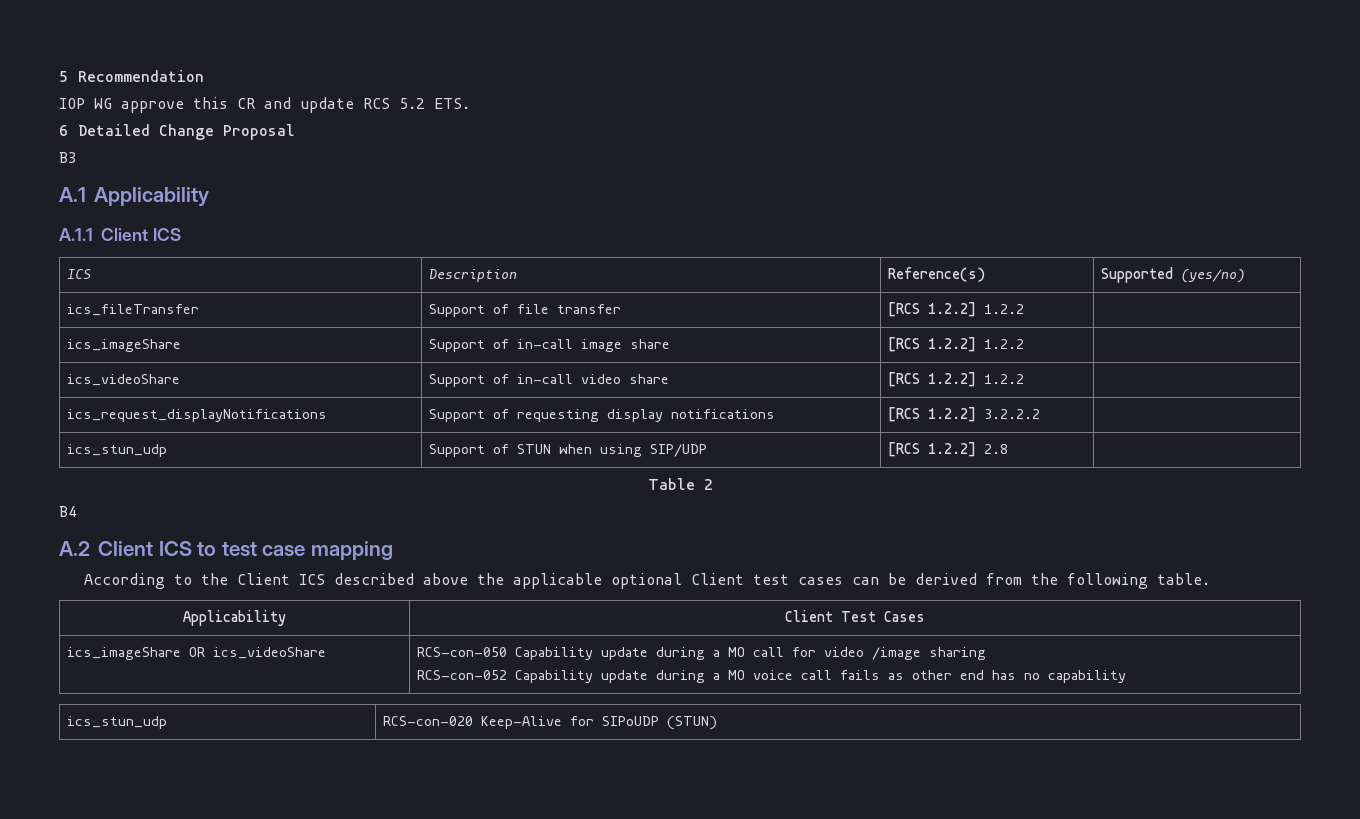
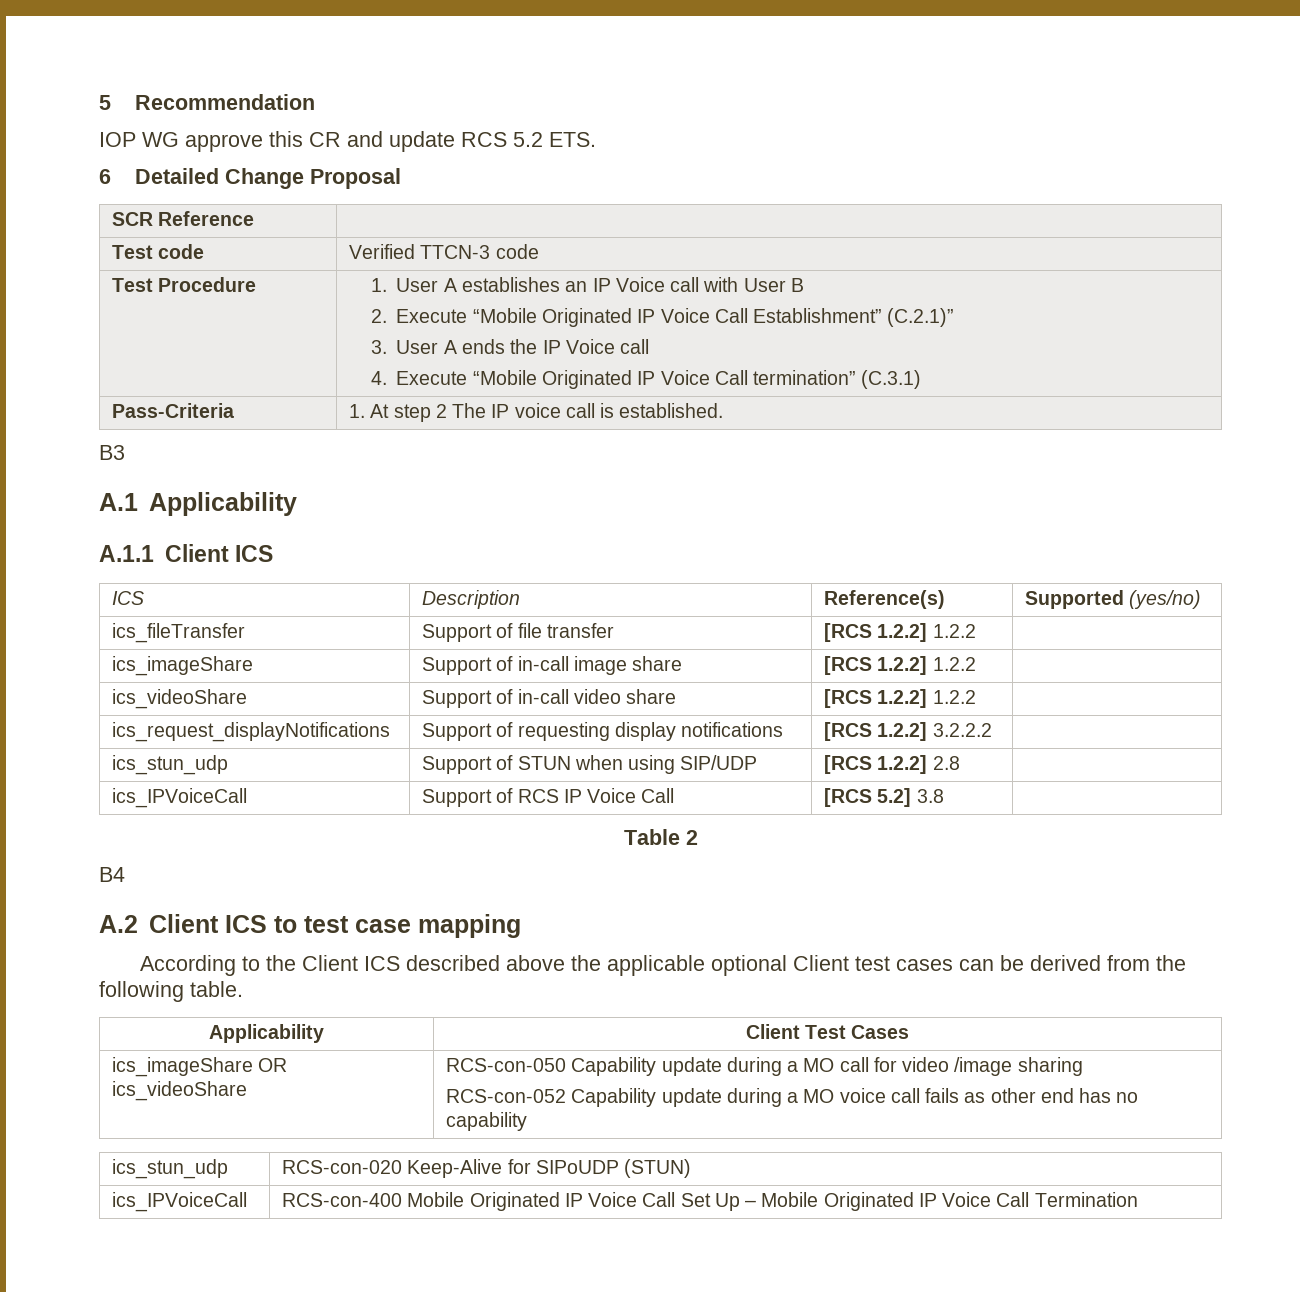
+ SCR Reference |
+ Test code | Verified TTCN-3 code
+ Test Procedure | 1. User A establishes an IP Voice call with User B
+ 2. Execute “Mobile Originated IP Voice Call Establishment” (C.2.1)”
+ 3. User A ends the IP Voice call
+ 4. Execute “Mobile Originated IP Voice Call termination” (C.3.1)
+ Pass-Criteria | 1. At step 2 The IP voice call is established.
+ ics_IPVoiceCall | Support of RCS IP Voice Call | [RCS 5.2] 3.8 |
+ ics_IPVoiceCall | RCS-con-400 Mobile Originated IP Voice Call Set Up – Mobile Originated IP Voice Call Termination

